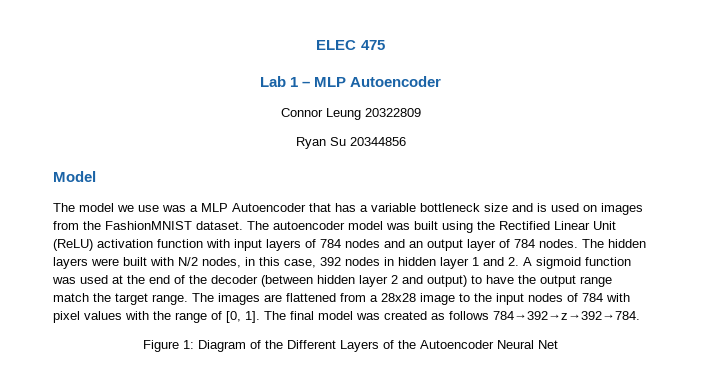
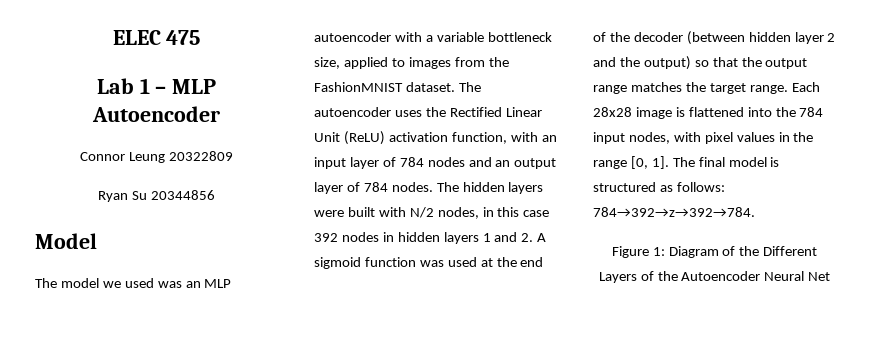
- The model we use was a MLP Autoencoder that has a variable bottleneck size and is used on images from the FashionMNIST dataset.
+ The model we used was an MLP autoencoder with a variable bottleneck size, applied to images from the FashionMNIST dataset.
- The autoencoder model was built using the Rectified Linear Unit (ReLU) activation function with input layers of 784 nodes and an output layer of 784 nodes.
+ The autoencoder uses the Rectified Linear Unit (ReLU) activation function, with an input layer of 784 nodes and an output layer of 784 nodes.
- The hidden layers were built with N/2 nodes, in this case, 392 nodes in hidden layer 1 and 2. A sigmoid function was used at the end of the decoder (between hidden layer 2 and output) to have the output range match the target range.
+ The hidden layers were built with N/2 nodes, in this case 392 nodes in hidden layers 1 and 2. A sigmoid function was used at the end of the decoder (between hidden layer 2 and the output) so that the output range matches the target range.
- The images are flattened from a 28x28 image to the input nodes of 784 with pixel values with the range of [0, 1].
+ Each 28x28 image is flattened into the 784 input nodes, with pixel values in the range [0, 1].
- The final model was created as follows 784→392→z→392→784.
+ The final model is structured as follows: 784→392→z→392→784.

